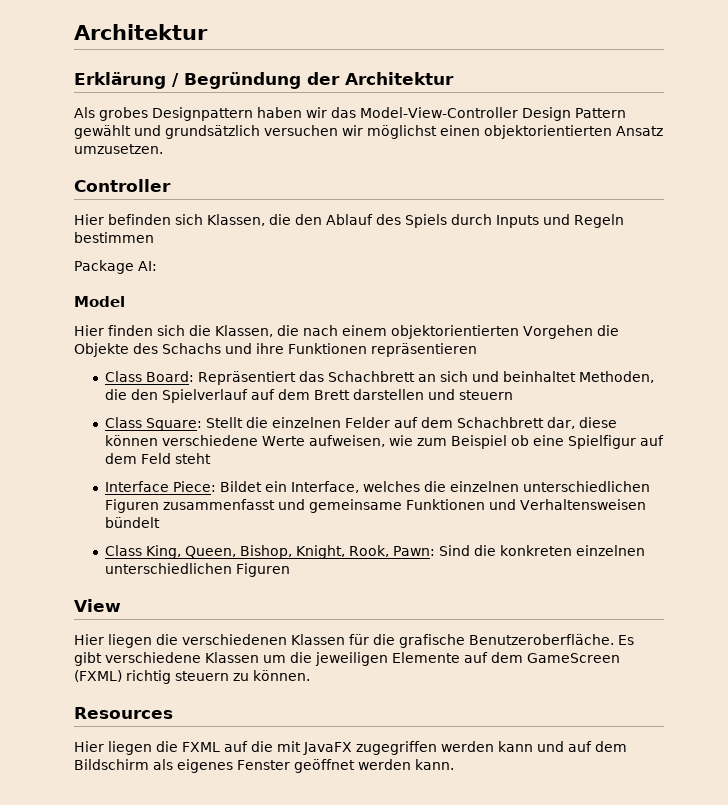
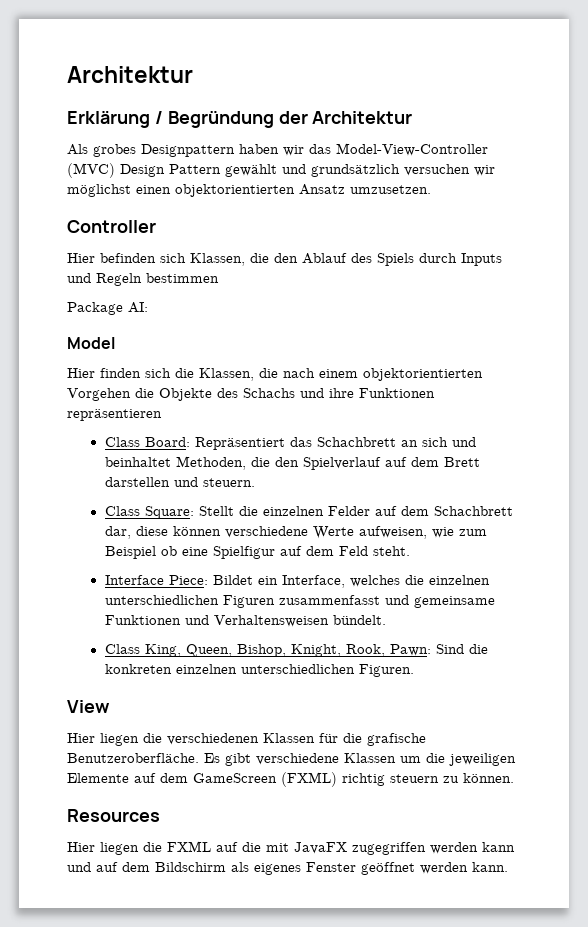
- Als grobes Designpattern haben wir das Model-View-Controller Design Pattern gewählt und grundsätzlich versuchen wir möglichst einen objektorientierten Ansatz umzusetzen.
+ Als grobes Designpattern haben wir das Model-View-Controller (MVC) Design Pattern gewählt und grundsätzlich versuchen wir möglichst einen objektorientierten Ansatz umzusetzen.
- Class Board: Repräsentiert das Schachbrett an sich und beinhaltet Methoden, die den Spielverlauf auf dem Brett darstellen und steuern
+ Class Board: Repräsentiert das Schachbrett an sich und beinhaltet Methoden, die den Spielverlauf auf dem Brett darstellen und steuern.
- Class Square: Stellt die einzelnen Felder auf dem Schachbrett dar, diese können verschiedene Werte aufweisen, wie zum Beispiel ob eine Spielfigur auf dem Feld steht
+ Class Square: Stellt die einzelnen Felder auf dem Schachbrett dar, diese können verschiedene Werte aufweisen, wie zum Beispiel ob eine Spielfigur auf dem Feld steht.
- Interface Piece: Bildet ein Interface, welches die einzelnen unterschiedlichen Figuren zusammenfasst und gemeinsame Funktionen und Verhaltensweisen bündelt
+ Interface Piece: Bildet ein Interface, welches die einzelnen unterschiedlichen Figuren zusammenfasst und gemeinsame Funktionen und Verhaltensweisen bündelt.
- Class King, Queen, Bishop, Knight, Rook, Pawn: Sind die konkreten einzelnen unterschiedlichen Figuren
+ Class King, Queen, Bishop, Knight, Rook, Pawn: Sind die konkreten einzelnen unterschiedlichen Figuren.

